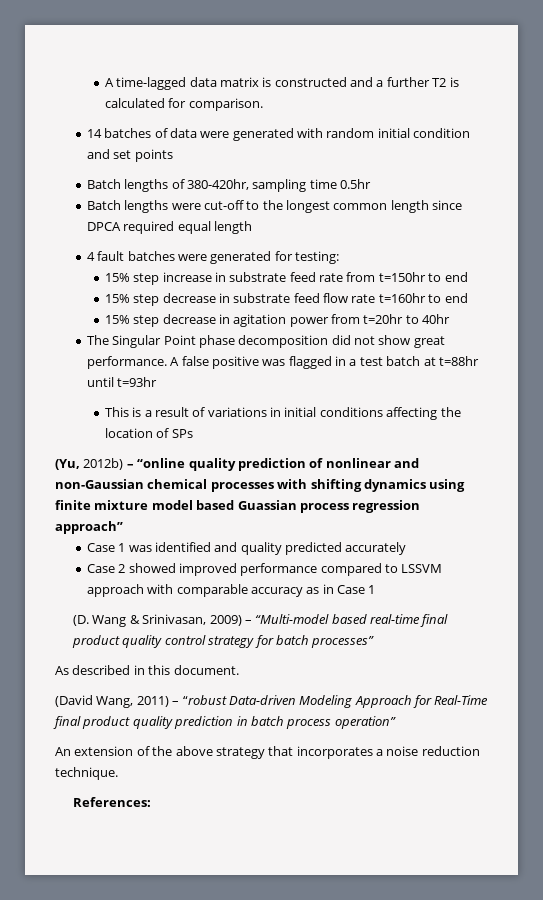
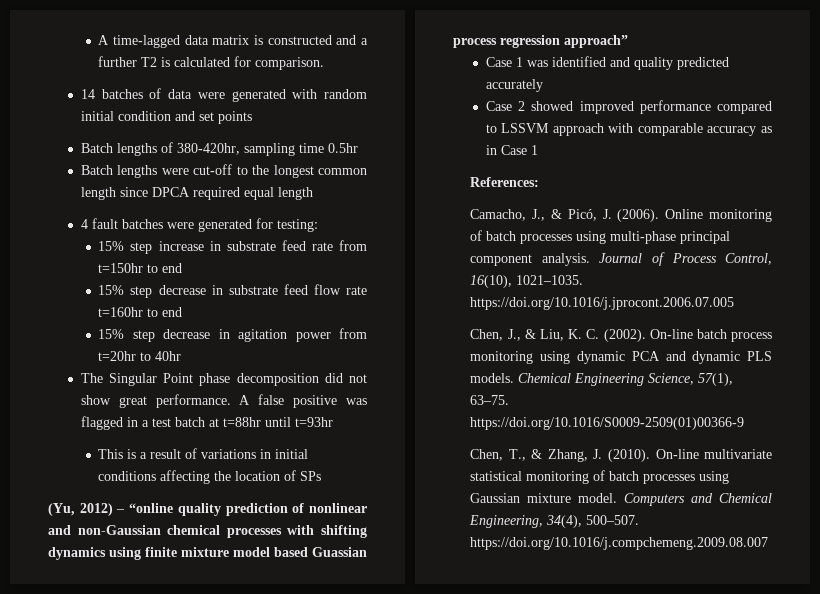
- (Yu, 2012b) – “online quality prediction of nonlinear and non-Gaussian chemical processes with shifting dynamics using finite mixture model based Guassian process regression approach”
+ (Yu, 2012) – “online quality prediction of nonlinear and non-Gaussian chemical processes with shifting dynamics using finite mixture model based Guassian process regression approach”
- (D. Wang & Srinivasan, 2009) – “Multi-model based real-time final product quality control strategy for batch processes”
- As described in this document.
- (David Wang, 2011) – “robust Data-driven Modeling Approach for Real-Time final product quality prediction in batch process operation”
- An extension of the above strategy that incorporates a noise reduction technique.
  References:
+ Camacho, J., & Picó, J. (2006). Online monitoring of batch processes using multi-phase principal component analysis. Journal of Process Control, 16(10), 1021–1035. https://doi.org/10.1016/j.jprocont.2006.07.005
+ Chen, J., & Liu, K. C. (2002). On-line batch process monitoring using dynamic PCA and dynamic PLS models. Chemical Engineering Science, 57(1), 63–75. https://doi.org/10.1016/S0009-2509(01)00366-9
+ Chen, T., & Zhang, J. (2010). On-line multivariate statistical monitoring of batch processes using Gaussian mixture model. Computers and Chemical Engineering, 34(4), 500–507. https://doi.org/10.1016/j.compchemeng.2009.08.007

